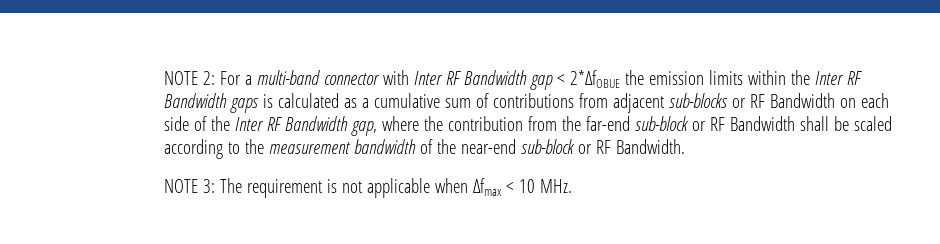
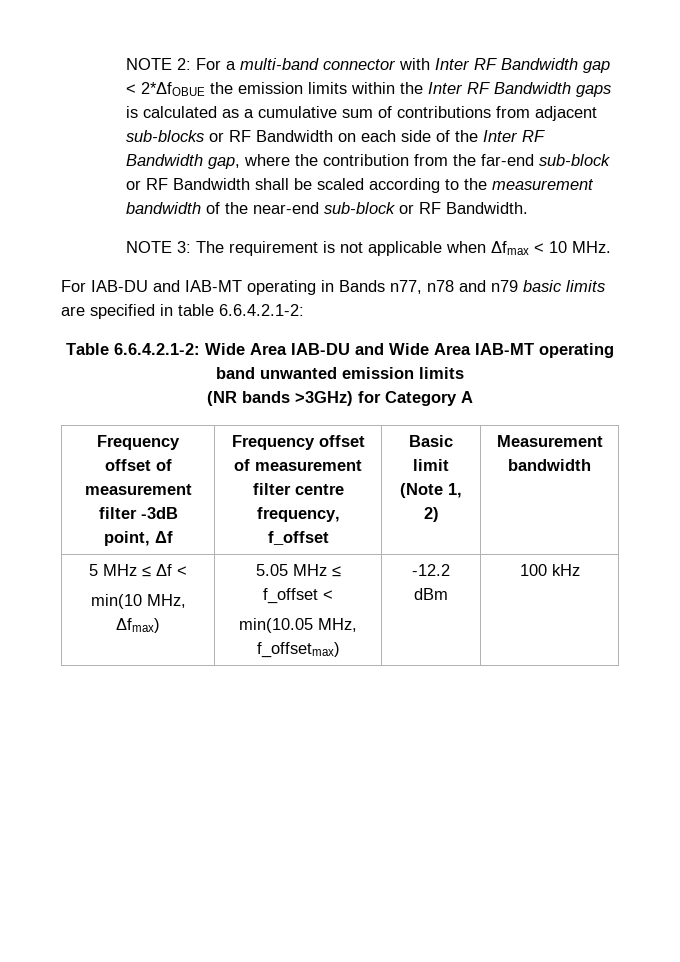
+ For IAB-DU and IAB-MT operating in Bands n77, n78 and n79 basic limits are specified in table 6.6.4.2.1-2:
+ Table 6.6.4.2.1-2: Wide Area IAB-DU and Wide Area IAB-MT operating band unwanted emission limits
+ (NR bands >3GHz) for Category A
+ Frequency offset of measurement filter -3dB point, Δf | Frequency offset of measurement filter centre frequency, f_offset | Basic limit (Note 1, 2) | Measurement bandwidth
+ 5 MHz ≤ Δf <
+ min(10 MHz, Δfmax) | 5.05 MHz ≤ f_offset <
+ min(10.05 MHz, f_offsetmax) | -12.2 dBm | 100 kHz

